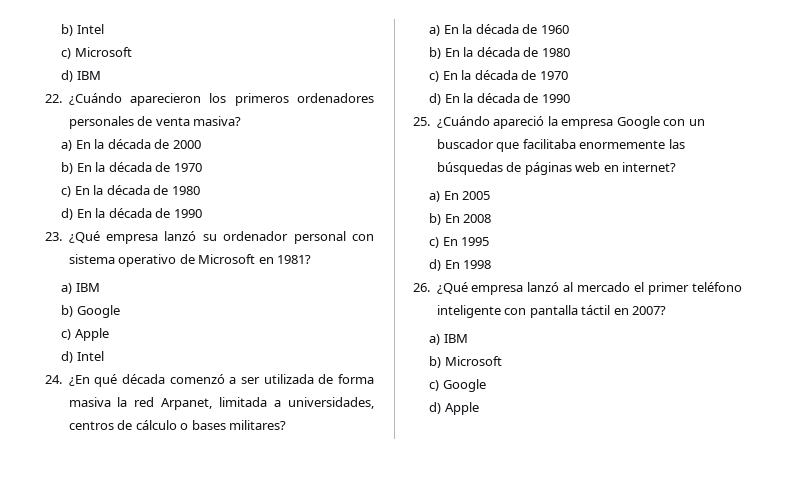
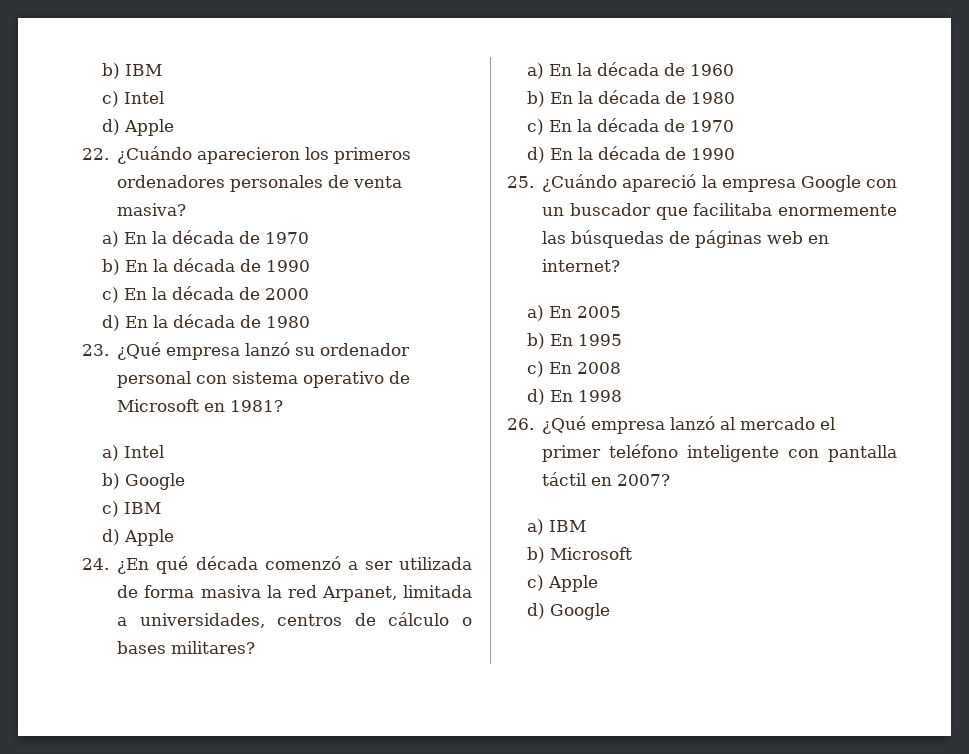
- b) Intel
- c) Microsoft
- d) IBM
+ b) IBM
+ c) Intel
+ d) Apple
- a) En la década de 2000
- b) En la década de 1970
- c) En la década de 1980
- d) En la década de 1990
+ a) En la década de 1970
+ b) En la década de 1990
+ c) En la década de 2000
+ d) En la década de 1980
  23. ¿Qué empresa lanzó su ordenador personal con sistema operativo de Microsoft en 1981?
- a) IBM
+ a) Intel
- c) Apple
- d) Intel
+ c) IBM
+ d) Apple
- b) En 2008
- c) En 1995
+ b) En 1995
+ c) En 2008
- c) Google
- d) Apple
+ c) Apple
+ d) Google

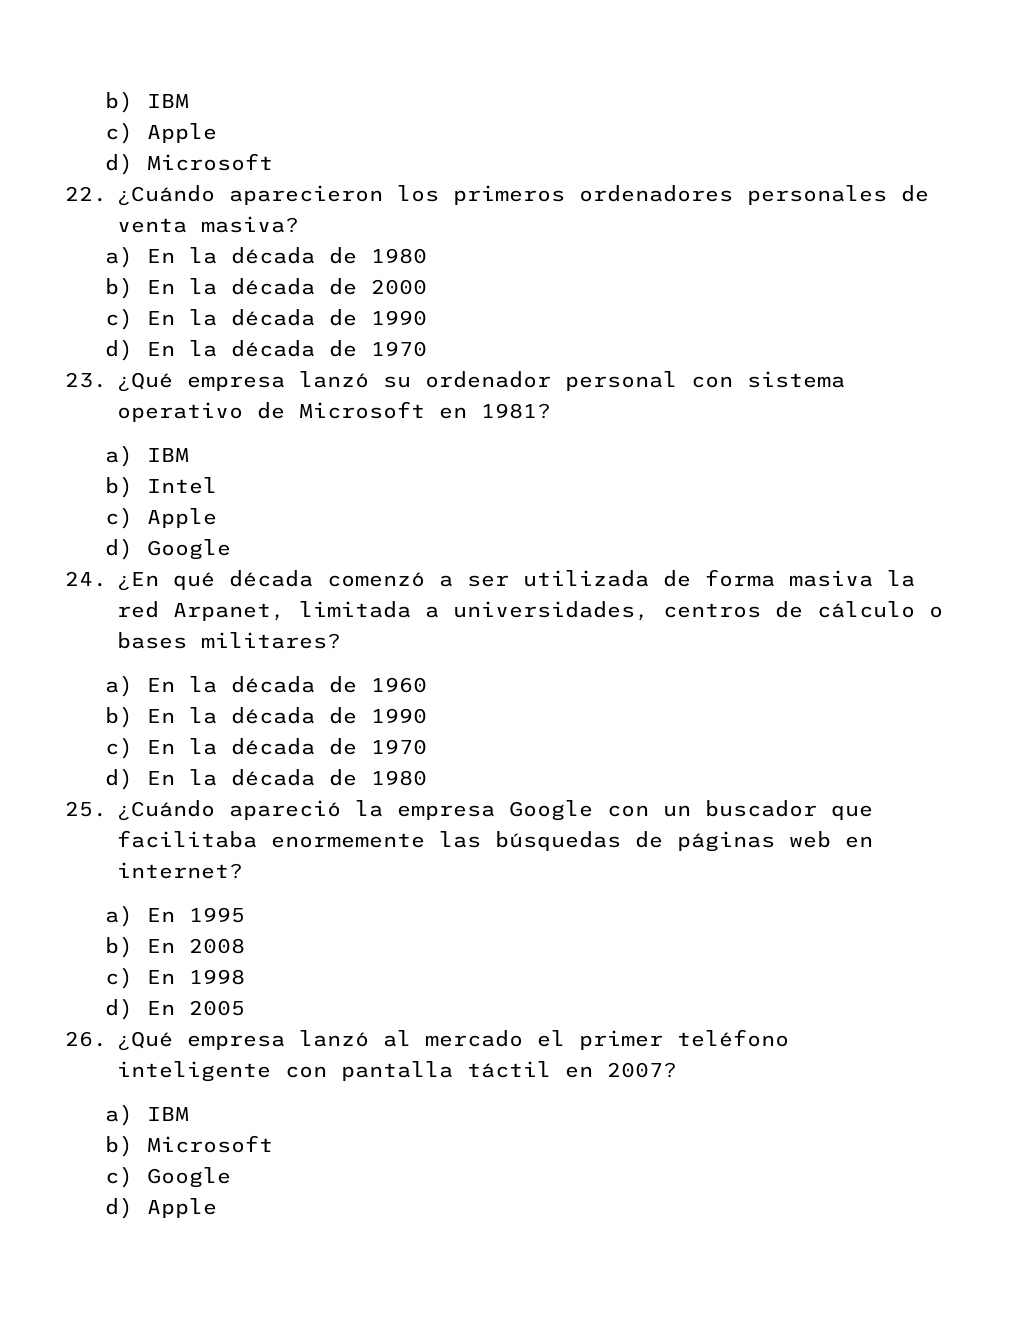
  b) IBM
- c) Intel
- d) Apple
+ c) Apple
+ d) Microsoft
- a) En la década de 1970
- b) En la década de 1990
- c) En la década de 2000
- d) En la década de 1980
+ a) En la década de 1980
+ b) En la década de 2000
+ c) En la década de 1990
+ d) En la década de 1970
  23. ¿Qué empresa lanzó su ordenador personal con sistema operativo de Microsoft en 1981?
- a) Intel
- b) Google
- c) IBM
- d) Apple
+ a) IBM
+ b) Intel
+ c) Apple
+ d) Google
- b) En la década de 1980
+ b) En la década de 1990
- d) En la década de 1990
+ d) En la década de 1980
- a) En 2005
- b) En 1995
- c) En 2008
- d) En 1998
+ a) En 1995
+ b) En 2008
+ c) En 1998
+ d) En 2005
- c) Apple
- d) Google
+ c) Google
+ d) Apple

